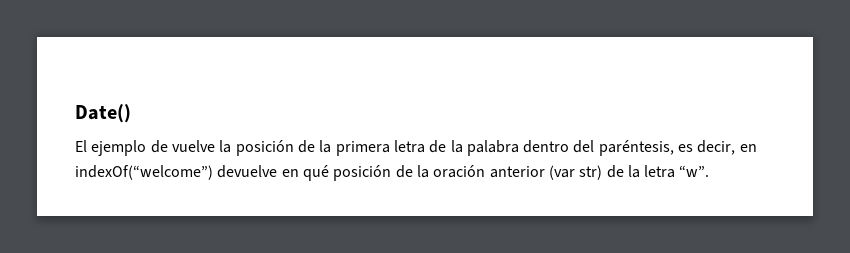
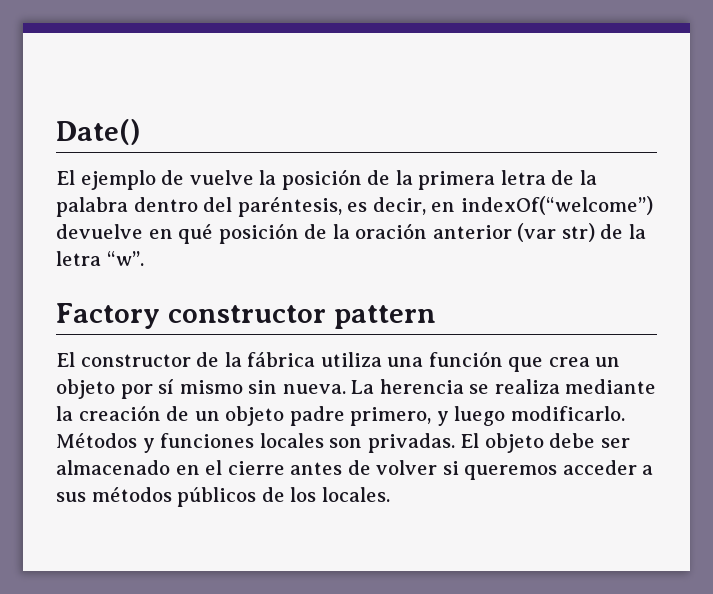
+ Factory constructor pattern
+ El constructor de la fábrica utiliza una función que crea un objeto por sí mismo sin nueva. La herencia se realiza mediante la creación de un objeto padre primero, y luego modificarlo. Métodos y funciones locales son privadas. El objeto debe ser almacenado en el cierre antes de volver si queremos acceder a sus métodos públicos de los locales.

